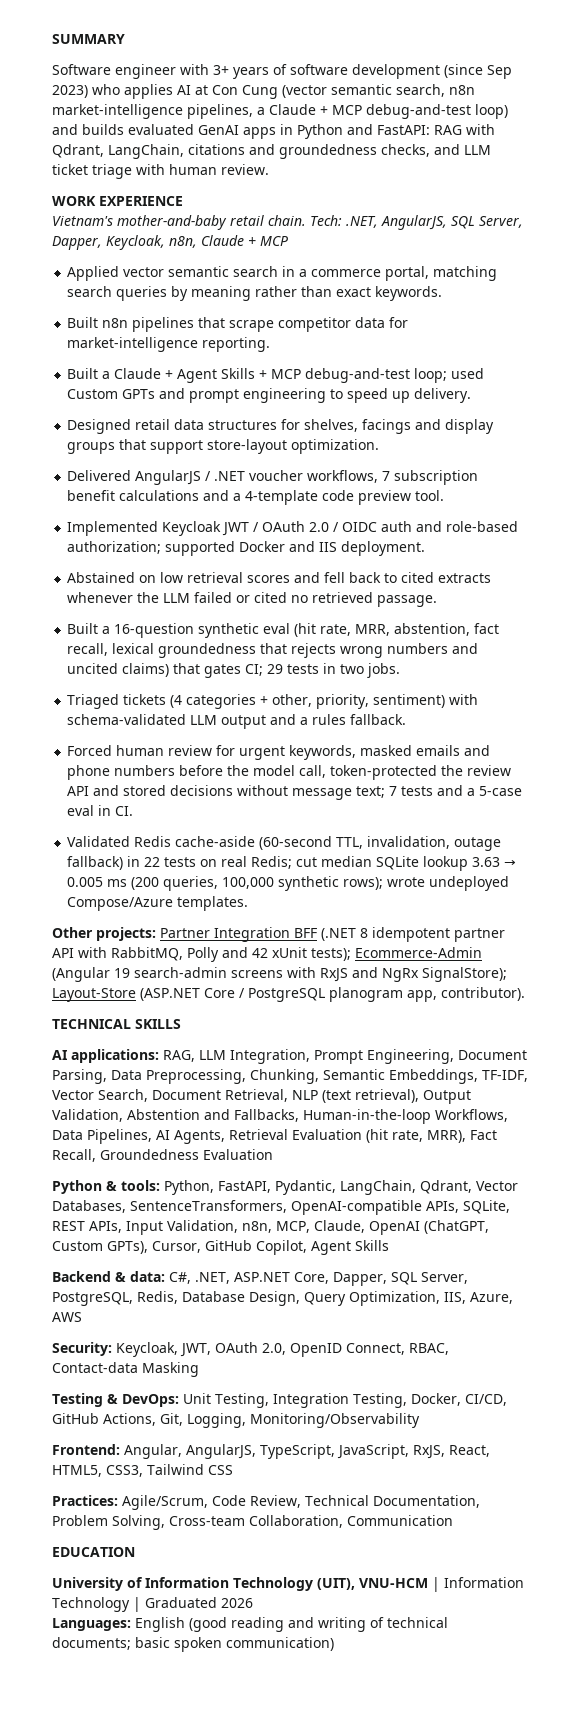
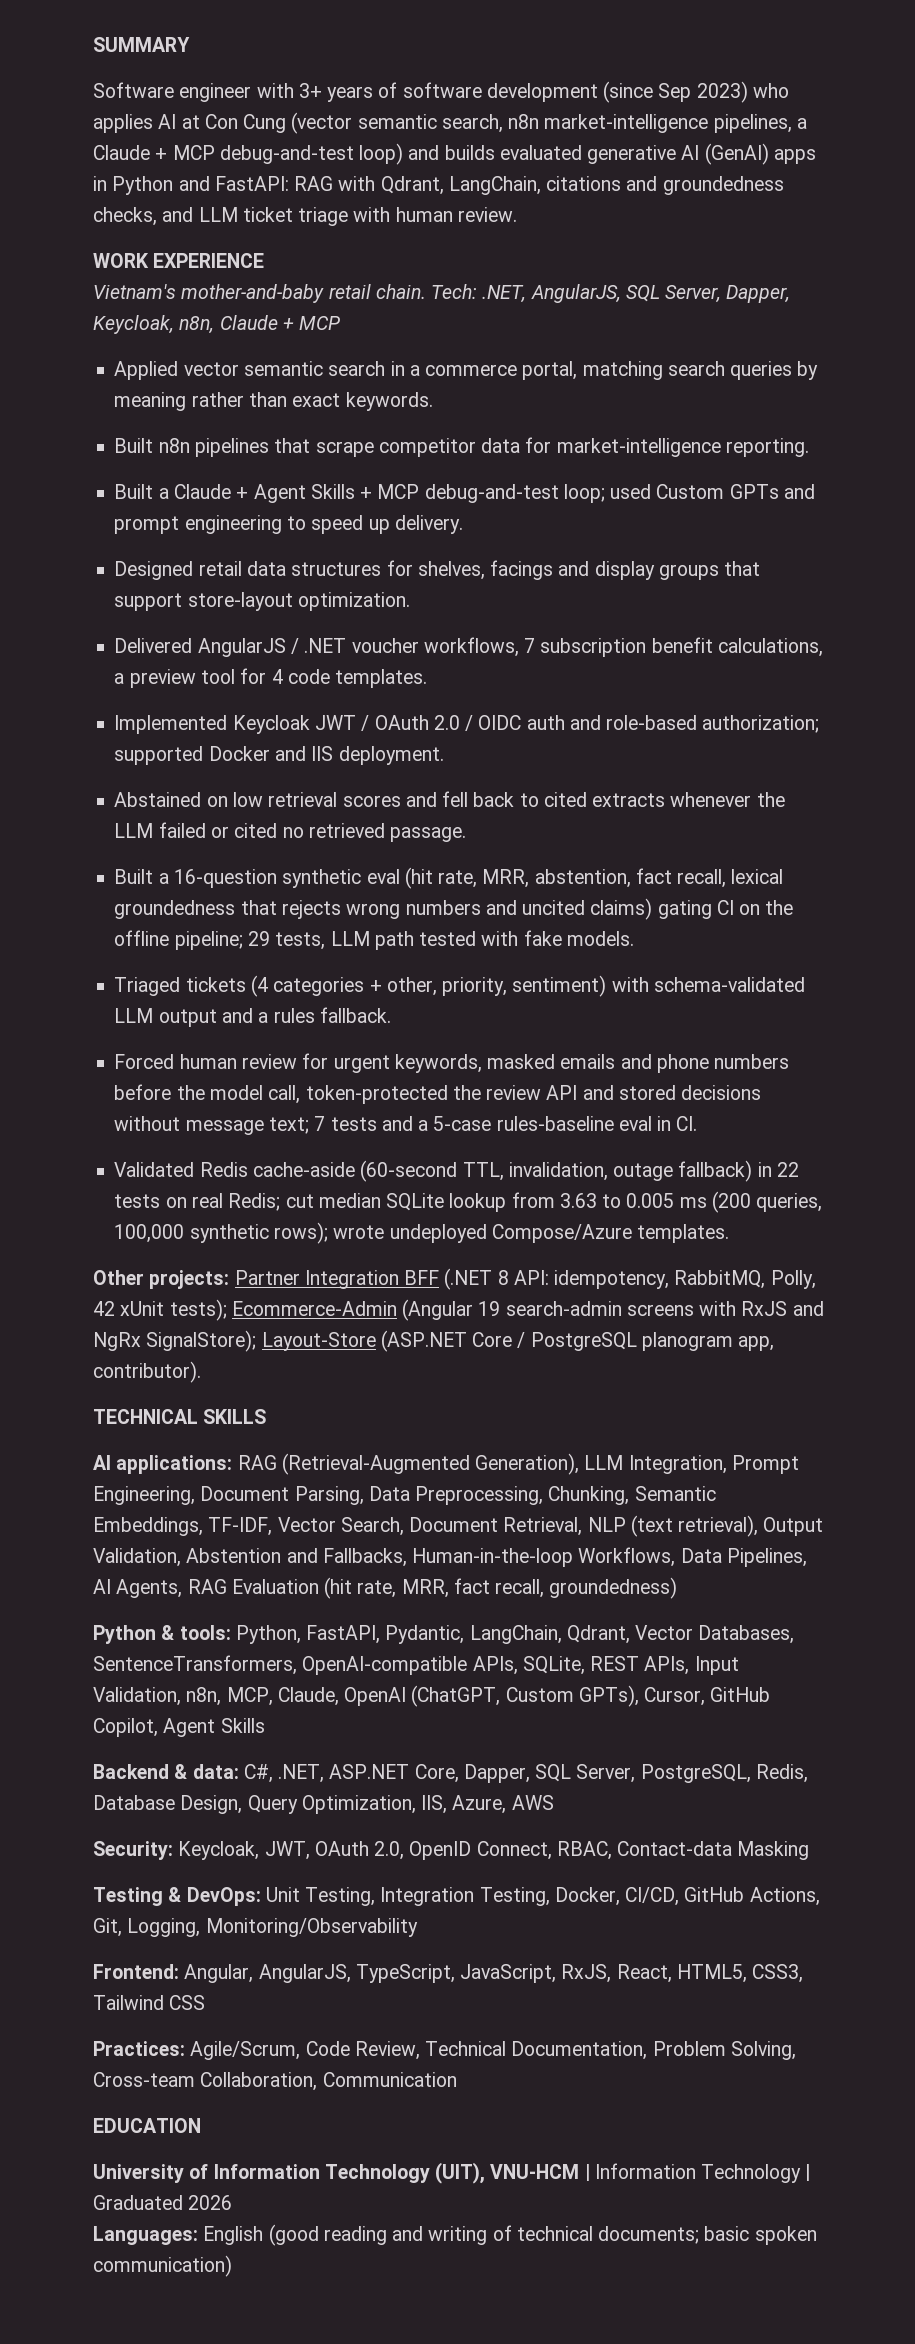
- Software engineer with 3+ years of software development (since Sep 2023) who applies AI at Con Cung (vector semantic search, n8n market-intelligence pipelines, a Claude + MCP debug-and-test loop) and builds evaluated GenAI apps in Python and FastAPI: RAG with Qdrant, LangChain, citations and groundedness checks, and LLM ticket triage with human review.
+ Software engineer with 3+ years of software development (since Sep 2023) who applies AI at Con Cung (vector semantic search, n8n market-intelligence pipelines, a Claude + MCP debug-and-test loop) and builds evaluated generative AI (GenAI) apps in Python and FastAPI: RAG with Qdrant, LangChain, citations and groundedness checks, and LLM ticket triage with human review.
- Delivered AngularJS / .NET voucher workflows, 7 subscription benefit calculations and a 4-template code preview tool.
+ Delivered AngularJS / .NET voucher workflows, 7 subscription benefit calculations, a preview tool for 4 code templates.
- Built a 16-question synthetic eval (hit rate, MRR, abstention, fact recall, lexical groundedness that rejects wrong numbers and uncited claims) that gates CI; 29 tests in two jobs.
+ Built a 16-question synthetic eval (hit rate, MRR, abstention, fact recall, lexical groundedness that rejects wrong numbers and uncited claims) gating CI on the offline pipeline; 29 tests, LLM path tested with fake models.
- Forced human review for urgent keywords, masked emails and phone numbers before the model call, token-protected the review API and stored decisions without message text; 7 tests and a 5-case eval in CI.
+ Forced human review for urgent keywords, masked emails and phone numbers before the model call, token-protected the review API and stored decisions without message text; 7 tests and a 5-case rules-baseline eval in CI.
- Validated Redis cache-aside (60-second TTL, invalidation, outage fallback) in 22 tests on real Redis; cut median SQLite lookup 3.63 → 0.005 ms (200 queries, 100,000 synthetic rows); wrote undeployed Compose/Azure templates.
+ Validated Redis cache-aside (60-second TTL, invalidation, outage fallback) in 22 tests on real Redis; cut median SQLite lookup from 3.63 to 0.005 ms (200 queries, 100,000 synthetic rows); wrote undeployed Compose/Azure templates.
- Other projects: Partner Integration BFF (.NET 8 idempotent partner API with RabbitMQ, Polly and 42 xUnit tests); Ecommerce-Admin (Angular 19 search-admin screens with RxJS and NgRx SignalStore); Layout-Store (ASP.NET Core / PostgreSQL planogram app, contributor).
+ Other projects: Partner Integration BFF (.NET 8 API: idempotency, RabbitMQ, Polly, 42 xUnit tests); Ecommerce-Admin (Angular 19 search-admin screens with RxJS and NgRx SignalStore); Layout-Store (ASP.NET Core / PostgreSQL planogram app, contributor).
- AI applications: RAG, LLM Integration, Prompt Engineering, Document Parsing, Data Preprocessing, Chunking, Semantic Embeddings, TF-IDF, Vector Search, Document Retrieval, NLP (text retrieval), Output Validation, Abstention and Fallbacks, Human-in-the-loop Workflows, Data Pipelines, AI Agents, Retrieval Evaluation (hit rate, MRR), Fact Recall, Groundedness Evaluation
+ AI applications: RAG (Retrieval-Augmented Generation), LLM Integration, Prompt Engineering, Document Parsing, Data Preprocessing, Chunking, Semantic Embeddings, TF-IDF, Vector Search, Document Retrieval, NLP (text retrieval), Output Validation, Abstention and Fallbacks, Human-in-the-loop Workflows, Data Pipelines, AI Agents, RAG Evaluation (hit rate, MRR, fact recall, groundedness)

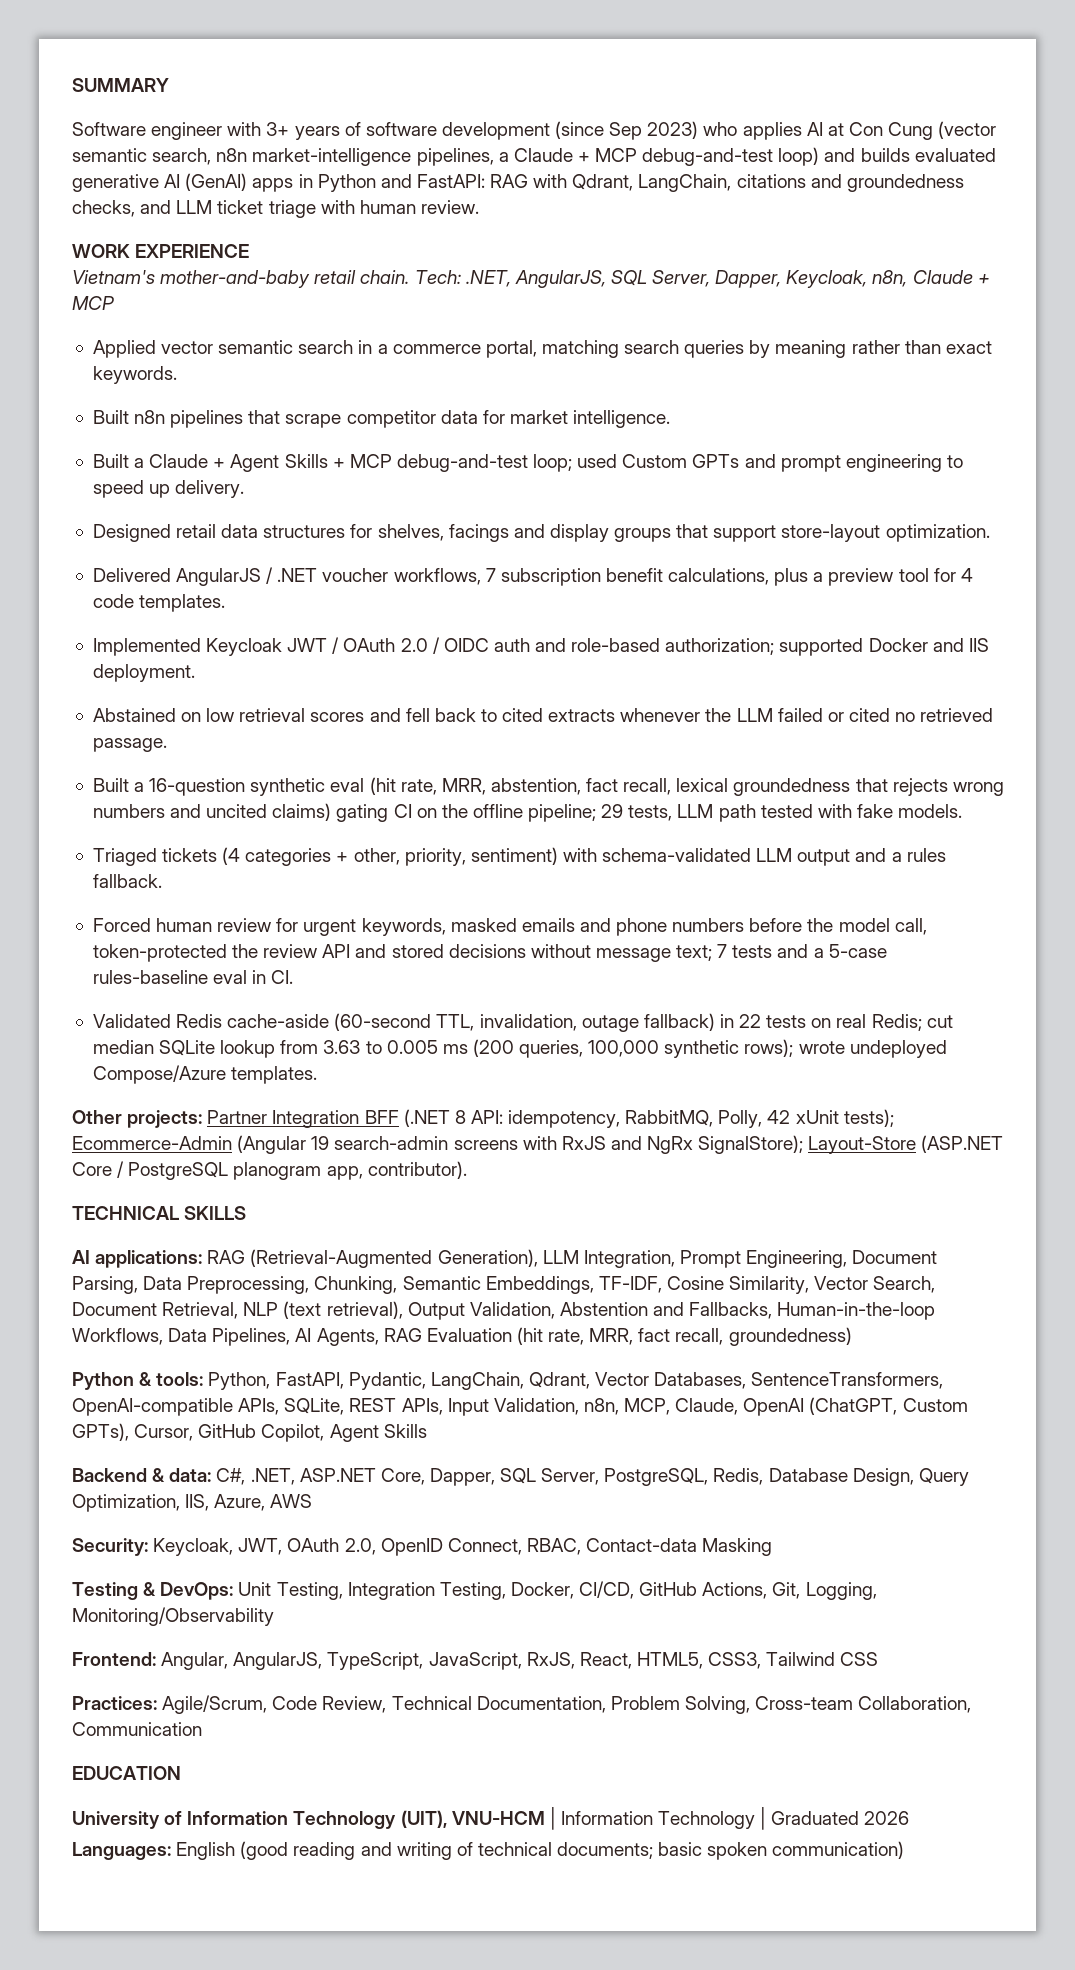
- Built n8n pipelines that scrape competitor data for market-intelligence reporting.
+ Built n8n pipelines that scrape competitor data for market intelligence.
- Delivered AngularJS / .NET voucher workflows, 7 subscription benefit calculations, a preview tool for 4 code templates.
+ Delivered AngularJS / .NET voucher workflows, 7 subscription benefit calculations, plus a preview tool for 4 code templates.
- AI applications: RAG (Retrieval-Augmented Generation), LLM Integration, Prompt Engineering, Document Parsing, Data Preprocessing, Chunking, Semantic Embeddings, TF-IDF, Vector Search, Document Retrieval, NLP (text retrieval), Output Validation, Abstention and Fallbacks, Human-in-the-loop Workflows, Data Pipelines, AI Agents, RAG Evaluation (hit rate, MRR, fact recall, groundedness)
+ AI applications: RAG (Retrieval-Augmented Generation), LLM Integration, Prompt Engineering, Document Parsing, Data Preprocessing, Chunking, Semantic Embeddings, TF-IDF, Cosine Similarity, Vector Search, Document Retrieval, NLP (text retrieval), Output Validation, Abstention and Fallbacks, Human-in-the-loop Workflows, Data Pipelines, AI Agents, RAG Evaluation (hit rate, MRR, fact recall, groundedness)

